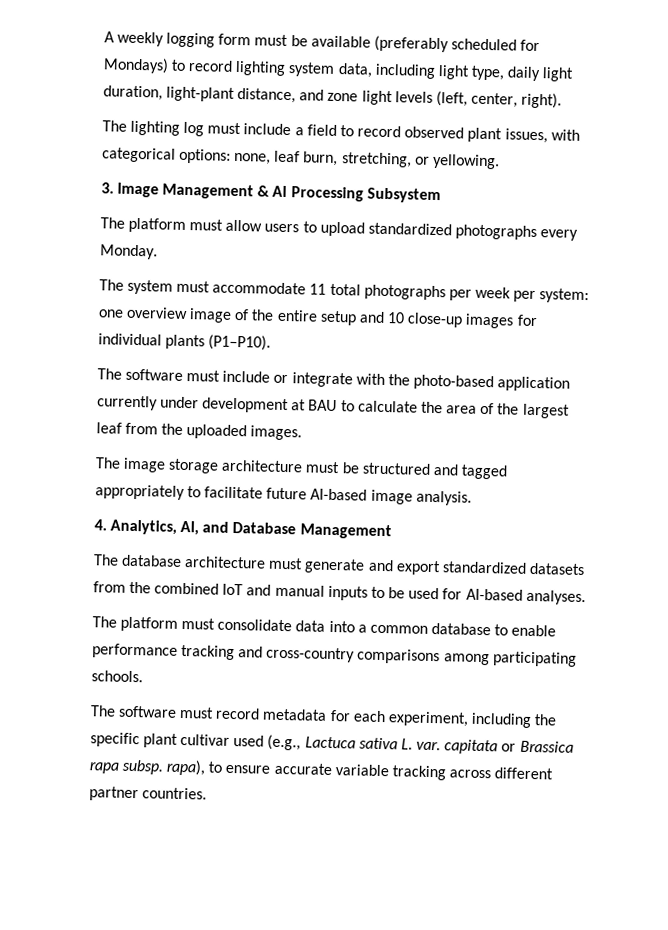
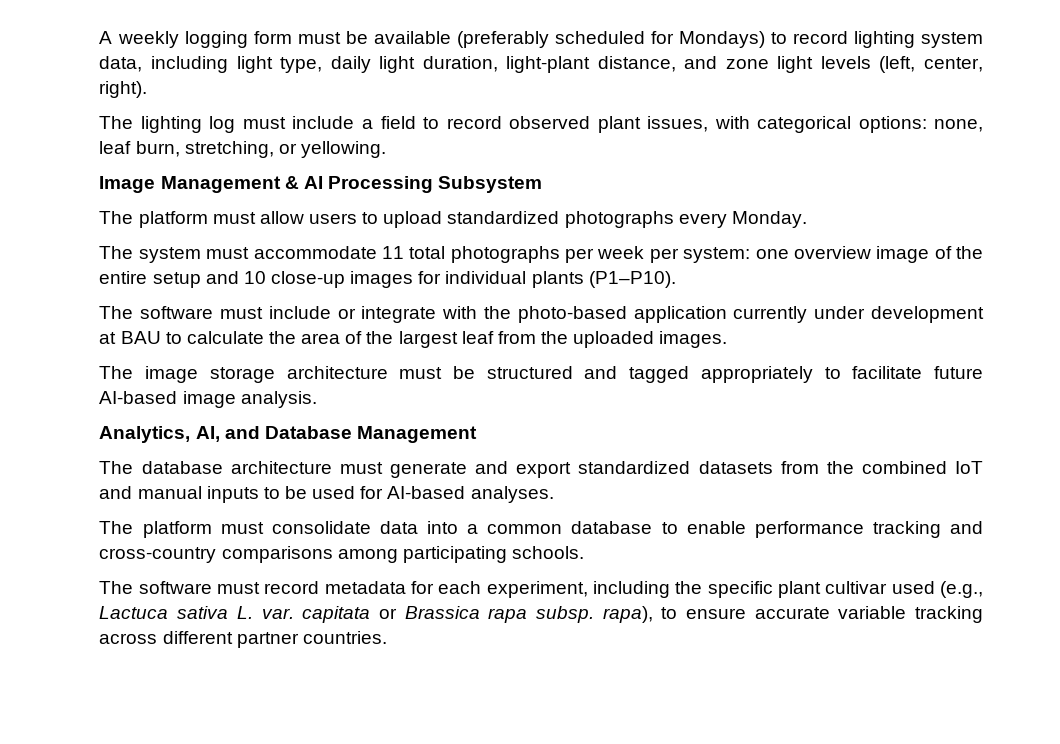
- 3. Image Management & AI Processing Subsystem
+ Image Management & AI Processing Subsystem
- 4. Analytics, AI, and Database Management
+ Analytics, AI, and Database Management

